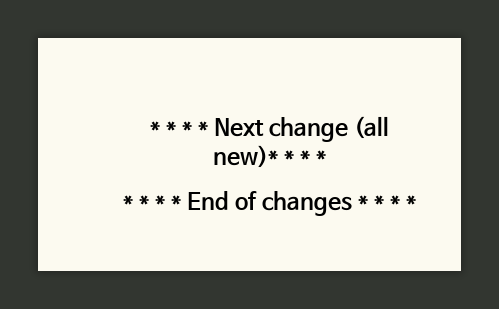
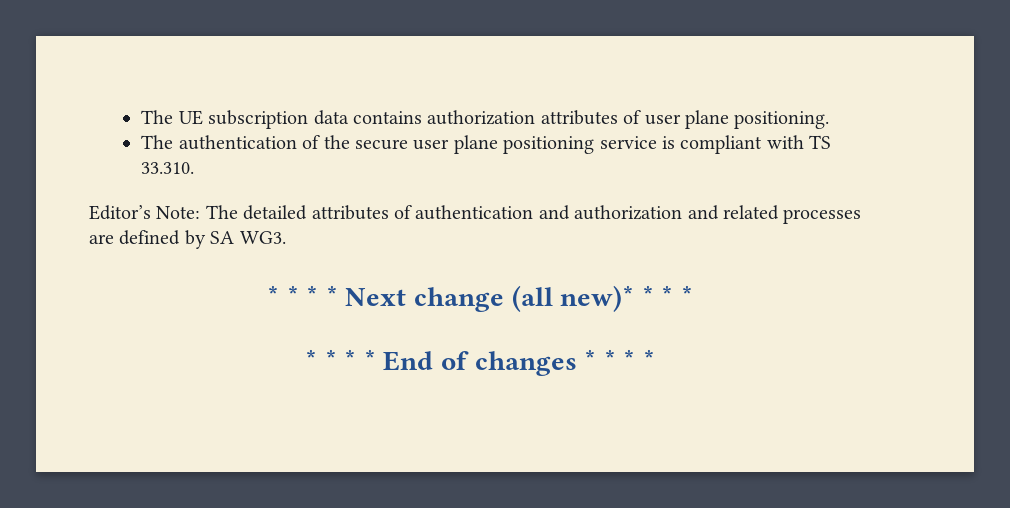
+ The UE subscription data contains authorization attributes of user plane positioning.
+ The authentication of the secure user plane positioning service is compliant with TS 33.310.
+ Editor’s Note: The detailed attributes of authentication and authorization and related processes are defined by SA WG3.

